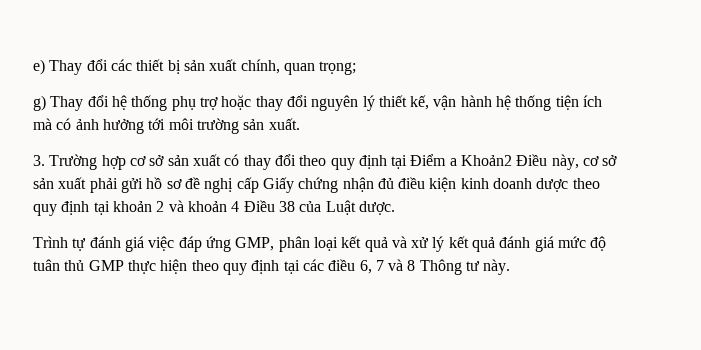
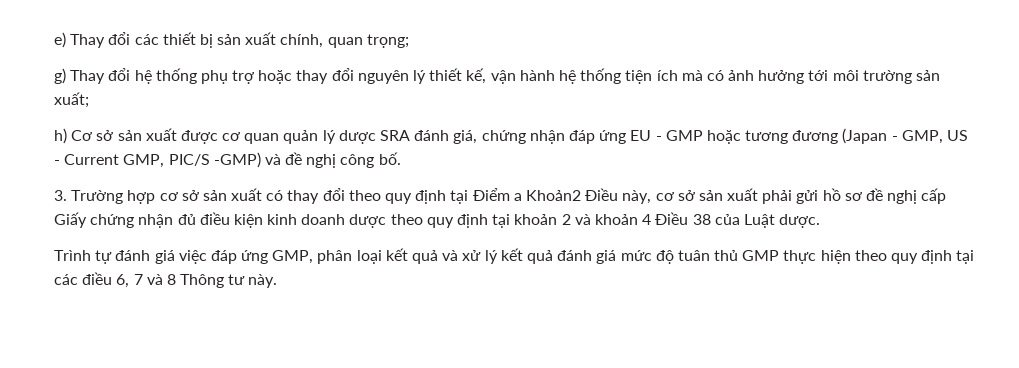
- g) Thay đổi hệ thống phụ trợ hoặc thay đổi nguyên lý thiết kế, vận hành hệ thống tiện ích mà có ảnh hưởng tới môi trường sản xuất.
+ g) Thay đổi hệ thống phụ trợ hoặc thay đổi nguyên lý thiết kế, vận hành hệ thống tiện ích mà có ảnh hưởng tới môi trường sản xuất;
+ h) Cơ sở sản xuất được cơ quan quản lý dược SRA đánh giá, chứng nhận đáp ứng EU - GMP hoặc tương đương (Japan - GMP, US - Current GMP, PIC/S -GMP) và đề nghị công bố.

